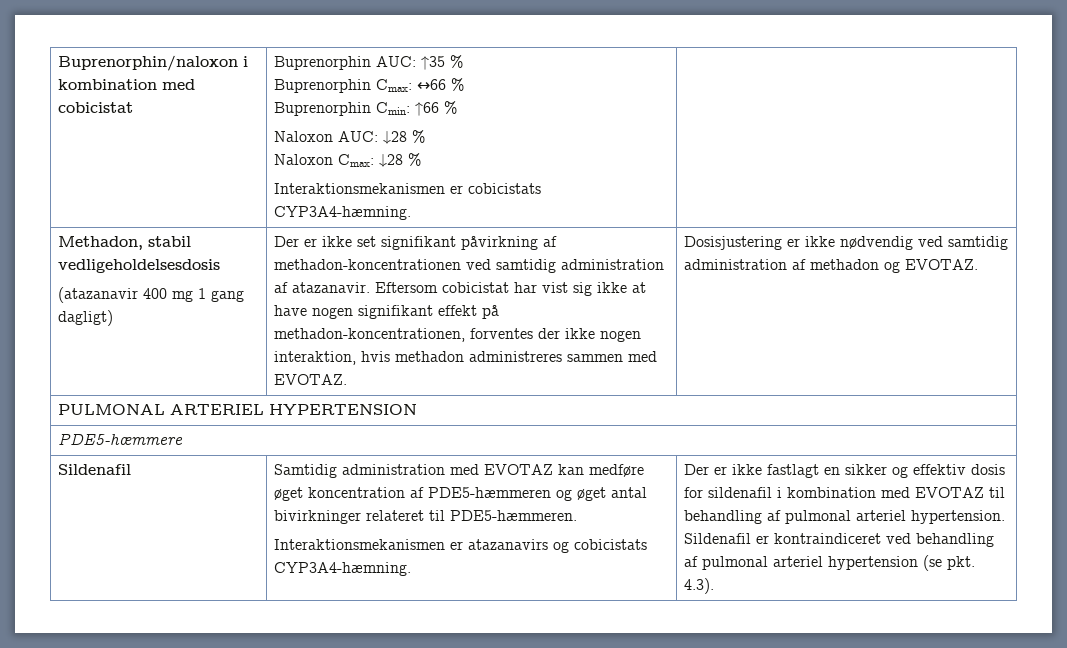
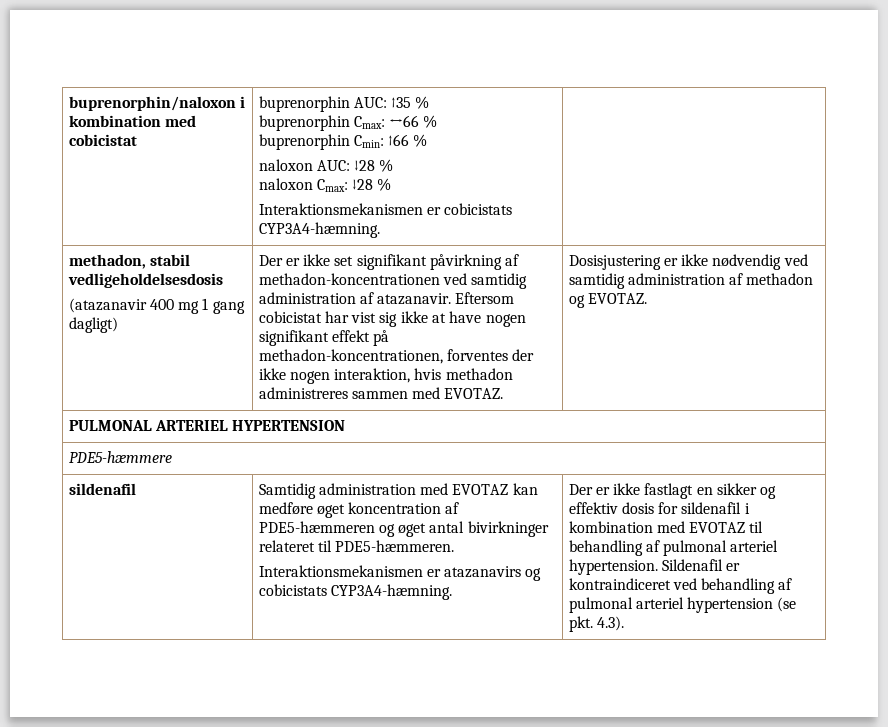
- Buprenorphin/naloxon i kombination med cobicistat | Buprenorphin AUC: ↑35 %
- Buprenorphin Cmax: ↔66 %
- Buprenorphin Cmin: ↑66 %
- Naloxon AUC: ↓28 %
- Naloxon Cmax: ↓28 %
+ buprenorphin/naloxon i kombination med cobicistat | buprenorphin AUC: ↑35 %
+ buprenorphin Cmax: ↔66 %
+ buprenorphin Cmin: ↑66 %
+ naloxon AUC: ↓28 %
+ naloxon Cmax: ↓28 %
- Methadon, stabil vedligeholdelsesdosis
+ methadon, stabil vedligeholdelsesdosis
  PDE5-hæmmere
- Sildenafil
+ sildenafil

